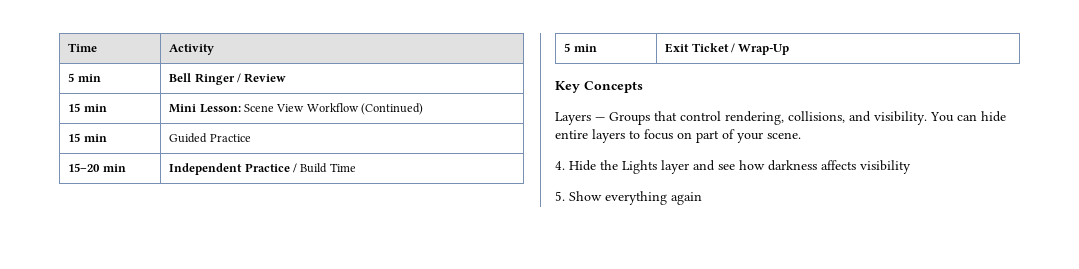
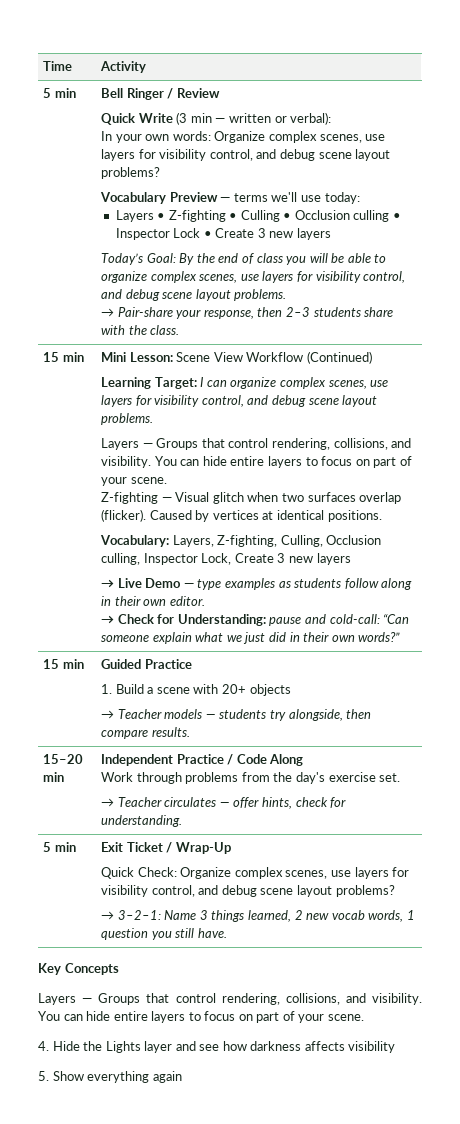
+ Quick Write (3 min — written or verbal):
+ In your own words: Organize complex scenes, use layers for visibility control, and debug scene layout problems?
+ Vocabulary Preview — terms we'll use today:
+ Layers • Z-fighting • Culling • Occlusion culling • Inspector Lock • Create 3 new layers
+ Today’s Goal: By the end of class you will be able to organize complex scenes, use layers for visibility control, and debug scene layout problems.
+ → Pair-share your response, then 2–3 students share with the class.
+ Learning Target: I can organize complex scenes, use layers for visibility control, and debug scene layout problems.
+ Layers — Groups that control rendering, collisions, and visibility. You can hide entire layers to focus on part of your scene.
+ Z-fighting — Visual glitch when two surfaces overlap (flicker). Caused by vertices at identical positions.
+ Vocabulary: Layers, Z-fighting, Culling, Occlusion culling, Inspector Lock, Create 3 new layers
+ → Live Demo — type examples as students follow along in their own editor.
+ → Check for Understanding: pause and cold-call: “Can someone explain what we just did in their own words?”
  15 min | Guided Practice
+ 1. Build a scene with 20+ objects
+ → Teacher models — students try alongside, then compare results.
- 15–20 min | Independent Practice / Build Time
+ 15–20 min | Independent Practice / Code Along
+ Work through problems from the day's exercise set.
+ → Teacher circulates — offer hints, check for understanding.
  5 min | Exit Ticket / Wrap-Up
+ Quick Check: Organize complex scenes, use layers for visibility control, and debug scene layout problems?
+ → 3–2–1: Name 3 things learned, 2 new vocab words, 1 question you still have.

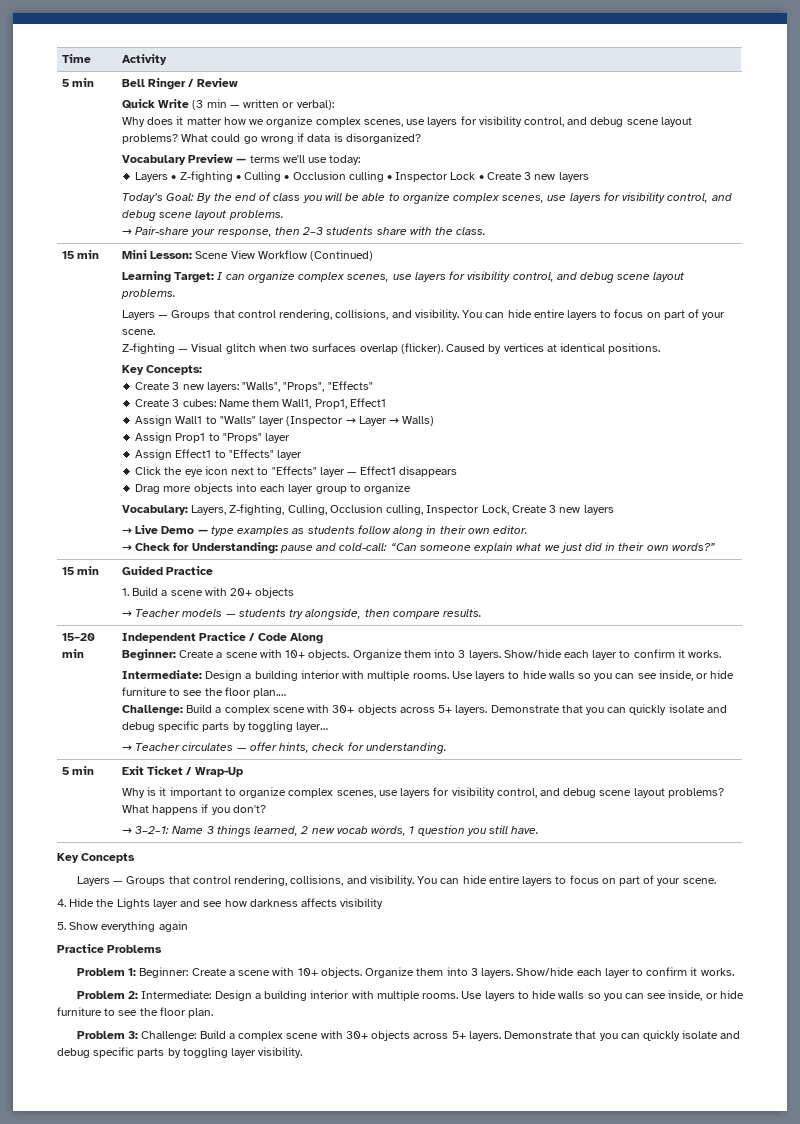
- In your own words: Organize complex scenes, use layers for visibility control, and debug scene layout problems?
+ Why does it matter how we organize complex scenes, use layers for visibility control, and debug scene layout problems? What could go wrong if data is disorganized?
+ Key Concepts:
+ Create 3 new layers: "Walls", "Props", "Effects"
+ Create 3 cubes: Name them Wall1, Prop1, Effect1
+ Assign Wall1 to "Walls" layer (Inspector → Layer → Walls)
+ Assign Prop1 to "Props" layer
+ Assign Effect1 to "Effects" layer
+ Click the eye icon next to "Effects" layer — Effect1 disappears
+ Drag more objects into each layer group to organize
  Independent Practice / Code Along
- Work through problems from the day's exercise set.
+ Beginner: Create a scene with 10+ objects. Organize them into 3 layers. Show/hide each layer to confirm it works.
+ Intermediate: Design a building interior with multiple rooms. Use layers to hide walls so you can see inside, or hide furniture to see the floor plan.…
+ Challenge: Build a complex scene with 30+ objects across 5+ layers. Demonstrate that you can quickly isolate and debug specific parts by toggling layer…
- Quick Check: Organize complex scenes, use layers for visibility control, and debug scene layout problems?
+ Why is it important to organize complex scenes, use layers for visibility control, and debug scene layout problems? What happens if you don't?
+ Practice Problems
+ Problem 1: Beginner: Create a scene with 10+ objects. Organize them into 3 layers. Show/hide each layer to confirm it works.
+ Problem 2: Intermediate: Design a building interior with multiple rooms. Use layers to hide walls so you can see inside, or hide furniture to see the floor plan.
+ Problem 3: Challenge: Build a complex scene with 30+ objects across 5+ layers. Demonstrate that you can quickly isolate and debug specific parts by toggling layer visibility.

